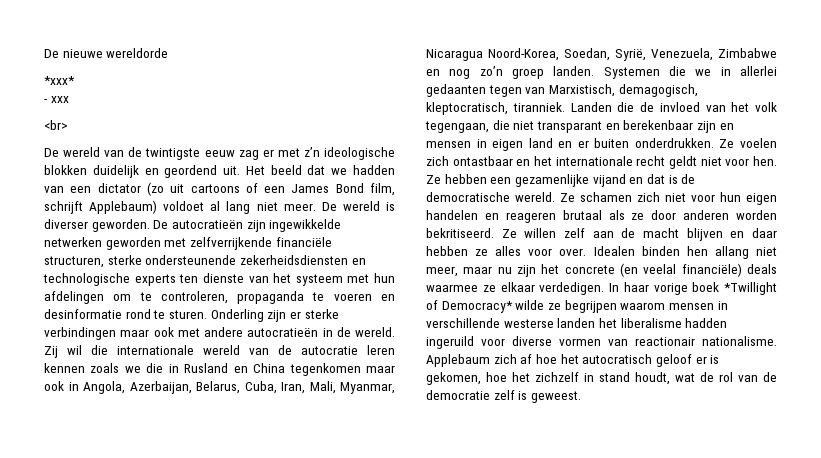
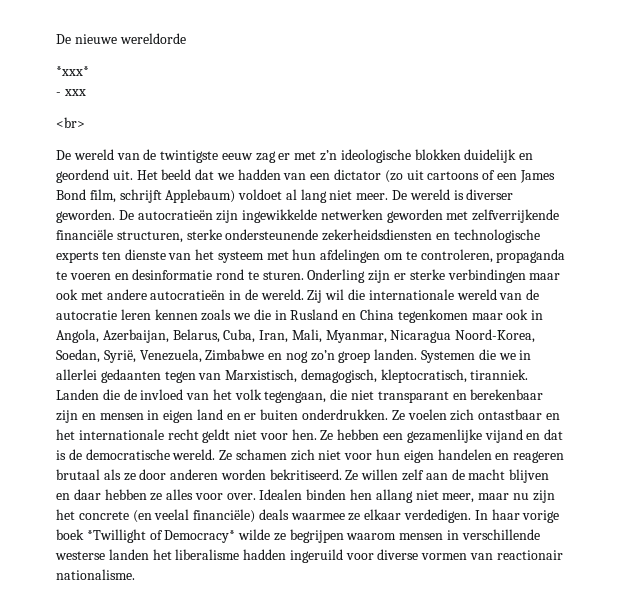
- Applebaum zich af hoe het autocratisch geloof er is gekomen, hoe het zichzelf in stand houdt, wat de rol van de democratie zelf is geweest.

